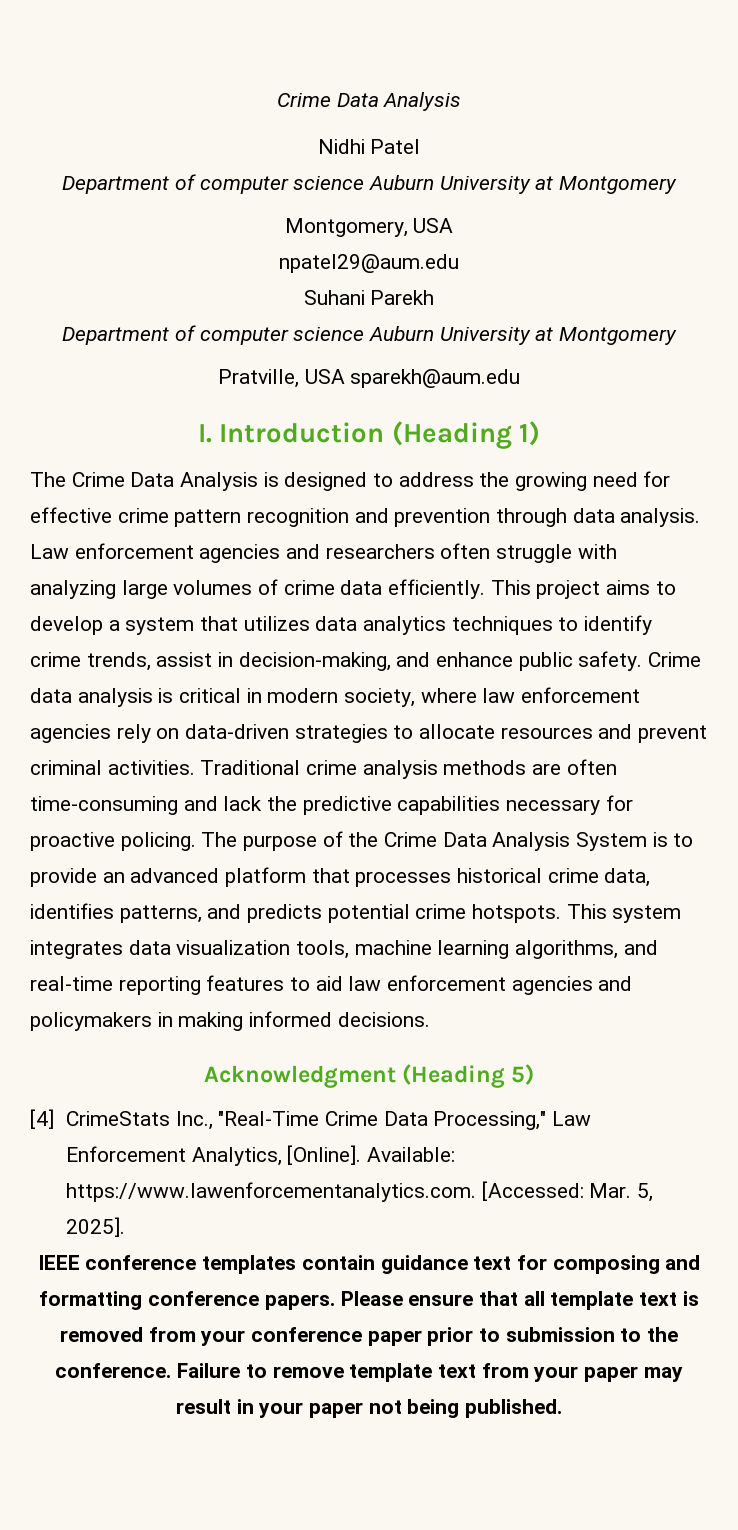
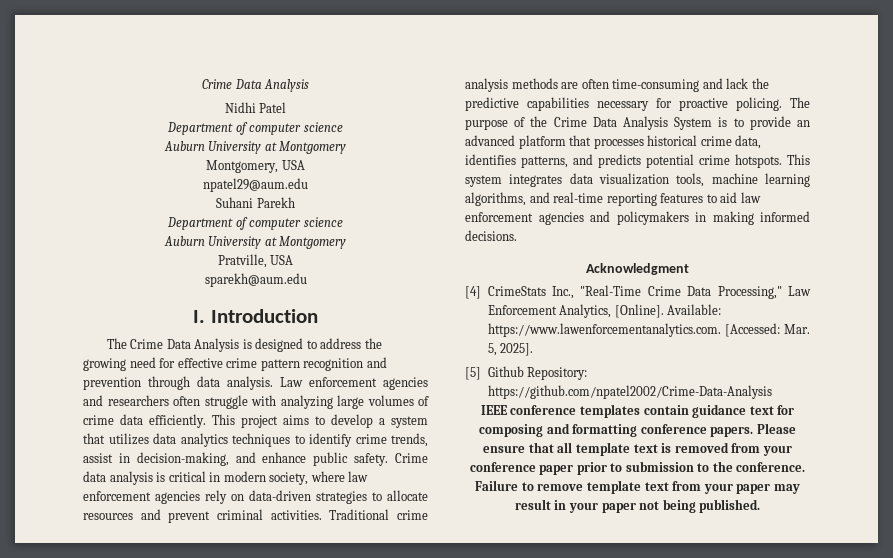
  Nidhi Patel
- Department of computer science Auburn University at Montgomery
+ Department of computer science
+ Auburn University at Montgomery
  Suhani Parekh
- Department of computer science Auburn University at Montgomery
+ Department of computer science
+ Auburn University at Montgomery
- Pratville, USA sparekh@aum.edu
+ Pratville, USA
+ sparekh@aum.edu
- I. Introduction (Heading 1)
+ I. Introduction
- Acknowledgment (Heading 5)
+ Acknowledgment
+ [5] Github Repository: https://github.com/npatel2002/Crime-Data-Analysis

